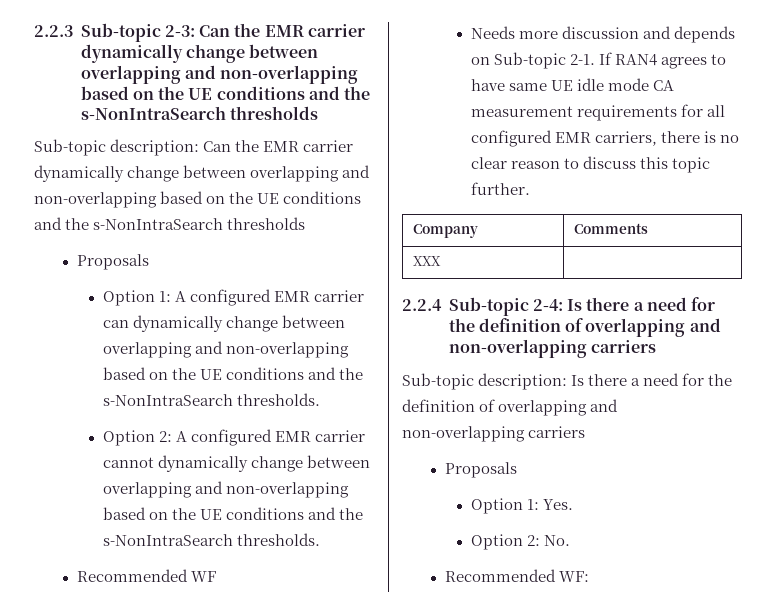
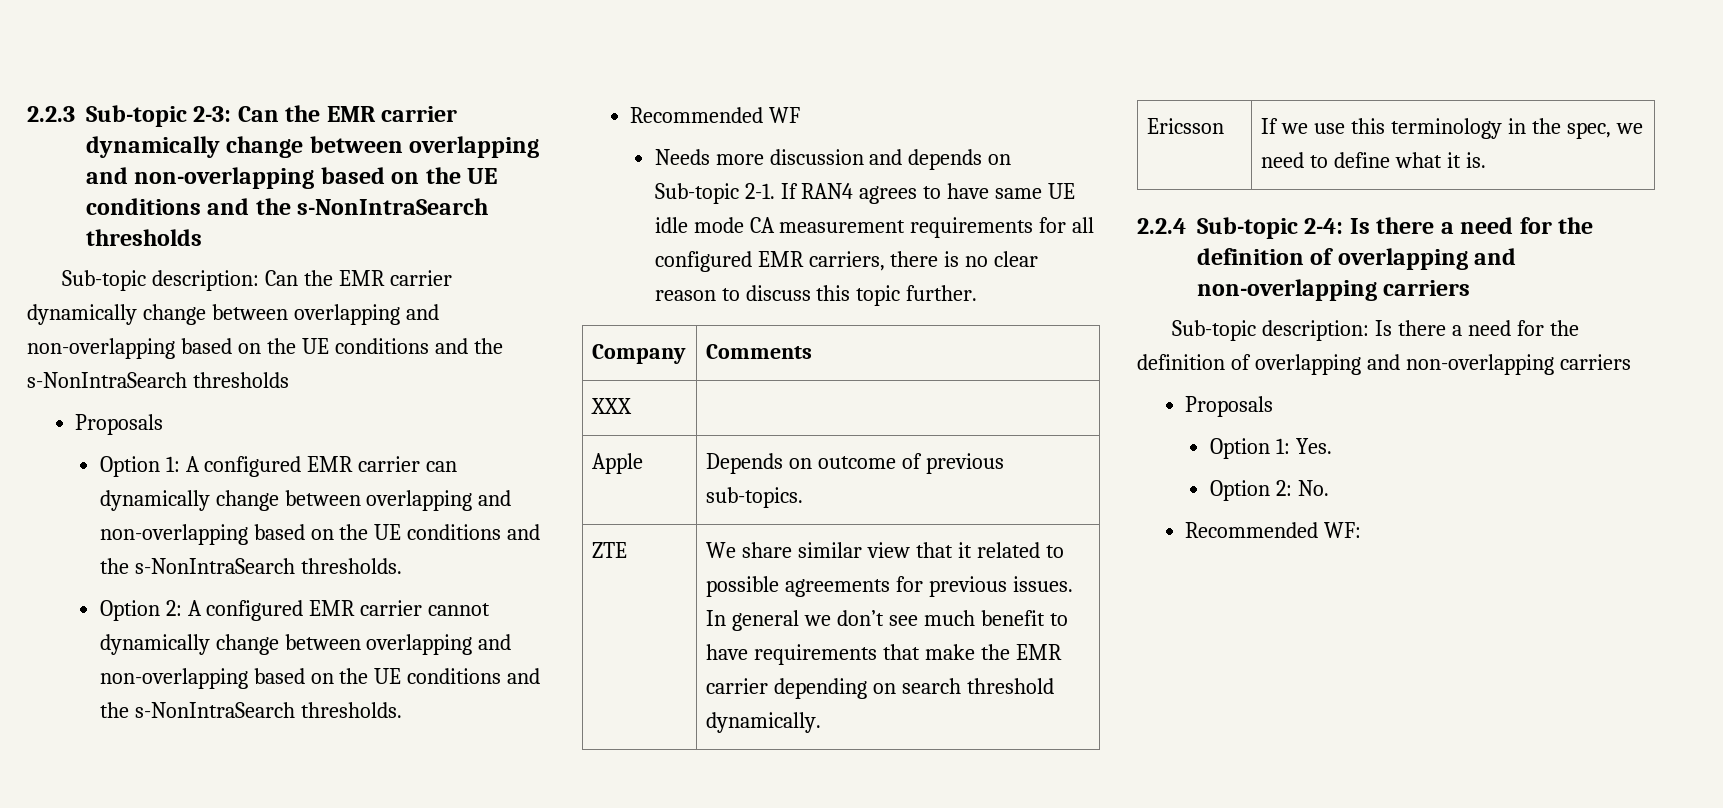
+ Apple | Depends on outcome of previous sub-topics.
+ ZTE | We share similar view that it related to possible agreements for previous issues. In general we don’t see much benefit to have requirements that make the EMR carrier depending on search threshold dynamically.
+ Ericsson | If we use this terminology in the spec, we need to define what it is.

